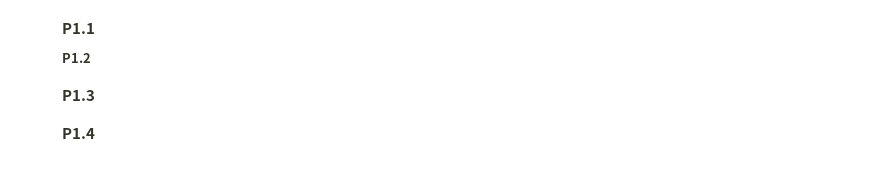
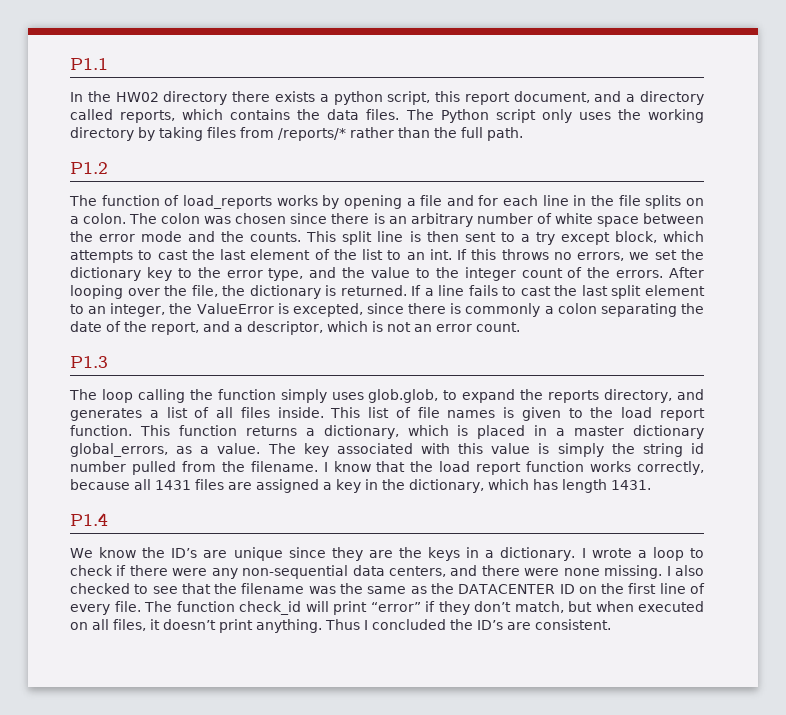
+ In the HW02 directory there exists a python script, this report document, and a directory called reports, which contains the data files. The Python script only uses the working directory by taking files from /reports/* rather than the full path.
  P1.2
+ The function of load_reports works by opening a file and for each line in the file splits on a colon. The colon was chosen since there is an arbitrary number of white space between the error mode and the counts. This split line is then sent to a try except block, which attempts to cast the last element of the list to an int. If this throws no errors, we set the dictionary key to the error type, and the value to the integer count of the errors. After looping over the file, the dictionary is returned. If a line fails to cast the last split element to an integer, the ValueError is excepted, since there is commonly a colon separating the date of the report, and a descriptor, which is not an error count.
  P1.3
+ The loop calling the function simply uses glob.glob, to expand the reports directory, and generates a list of all files inside. This list of file names is given to the load report function. This function returns a dictionary, which is placed in a master dictionary global_errors, as a value. The key associated with this value is simply the string id number pulled from the filename. I know that the load report function works correctly, because all 1431 files are assigned a key in the dictionary, which has length 1431.
  P1.4
+ We know the ID’s are unique since they are the keys in a dictionary. I wrote a loop to check if there were any non-sequential data centers, and there were none missing. I also checked to see that the filename was the same as the DATACENTER ID on the first line of every file. The function check_id will print “error” if they don’t match, but when executed on all files, it doesn’t print anything. Thus I concluded the ID’s are consistent.

